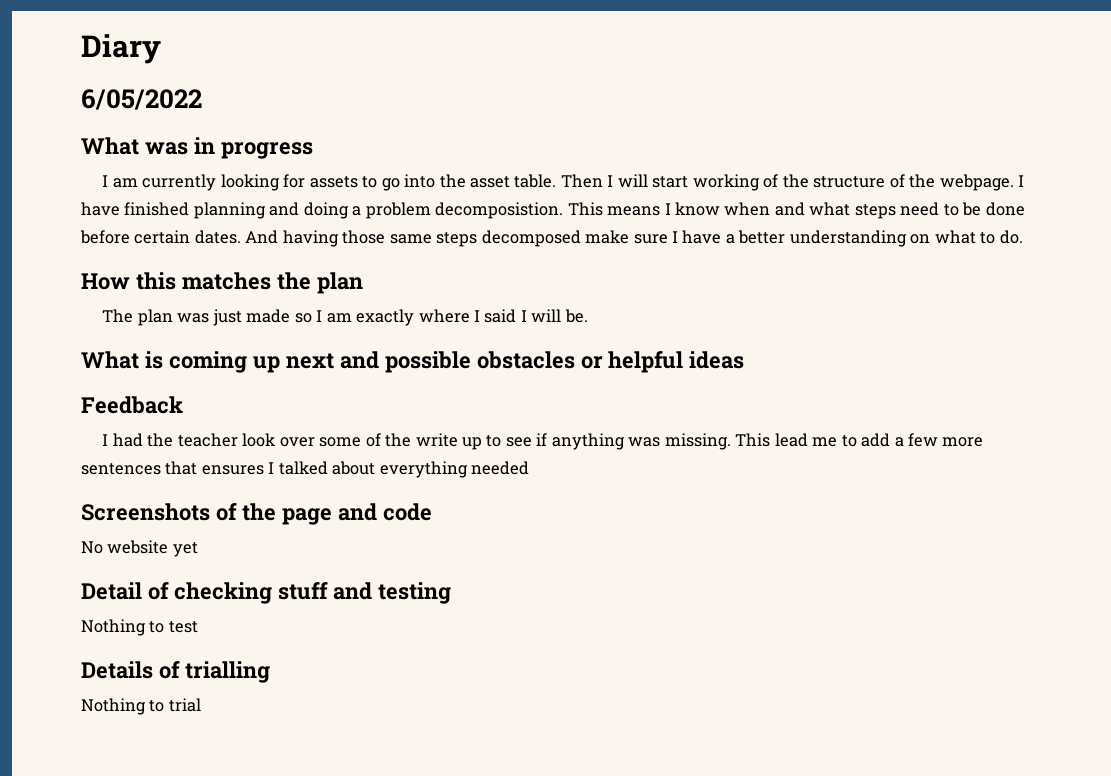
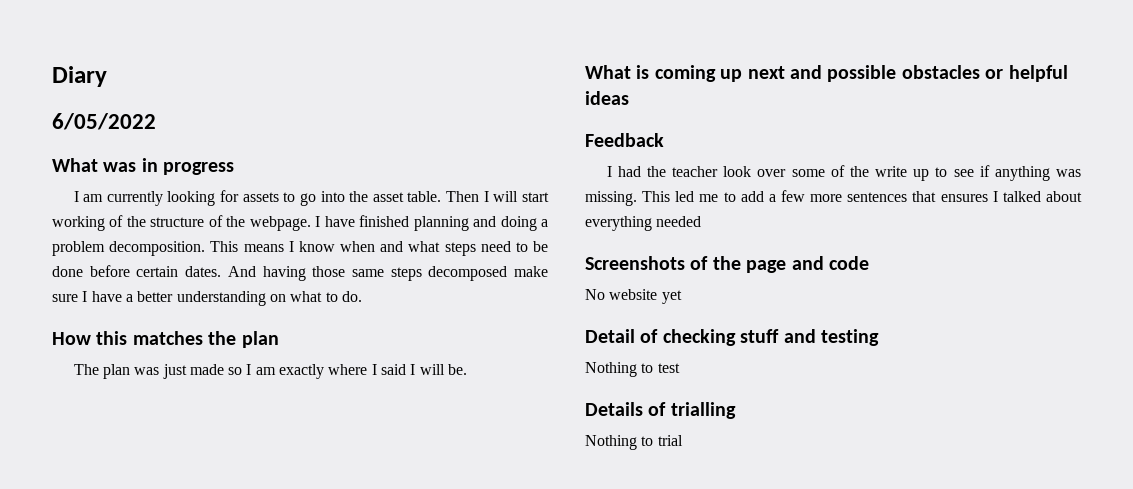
- I have finished planning and doing a problem decomposistion.
+ I have finished planning and doing a problem decomposition.
- This lead me to add a few more sentences that ensures I talked about everything needed
+ This led me to add a few more sentences that ensures I talked about everything needed

